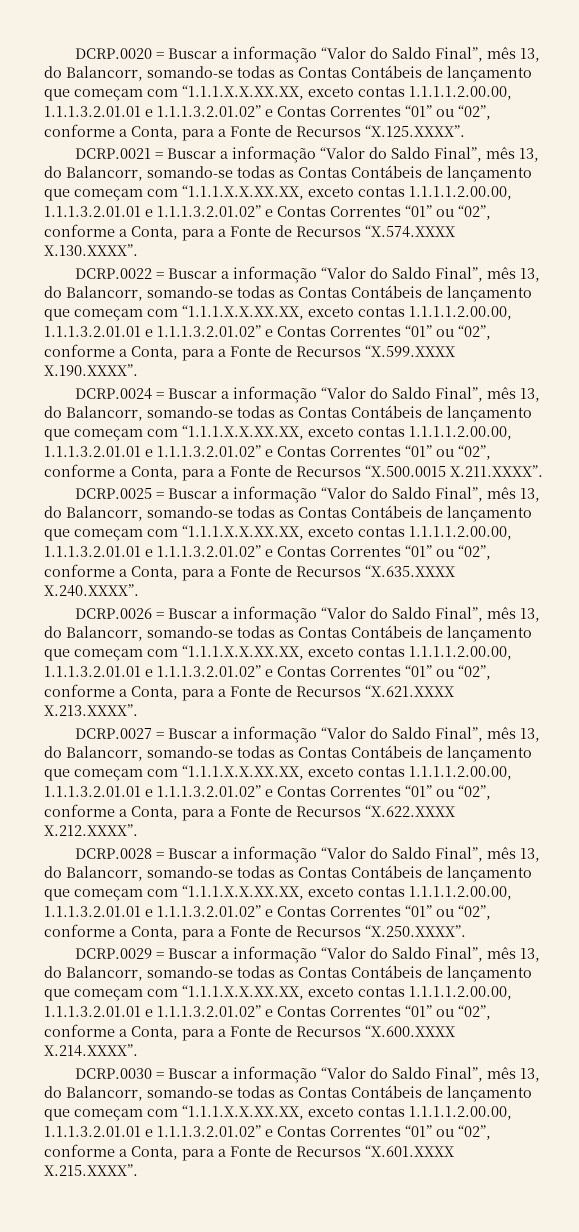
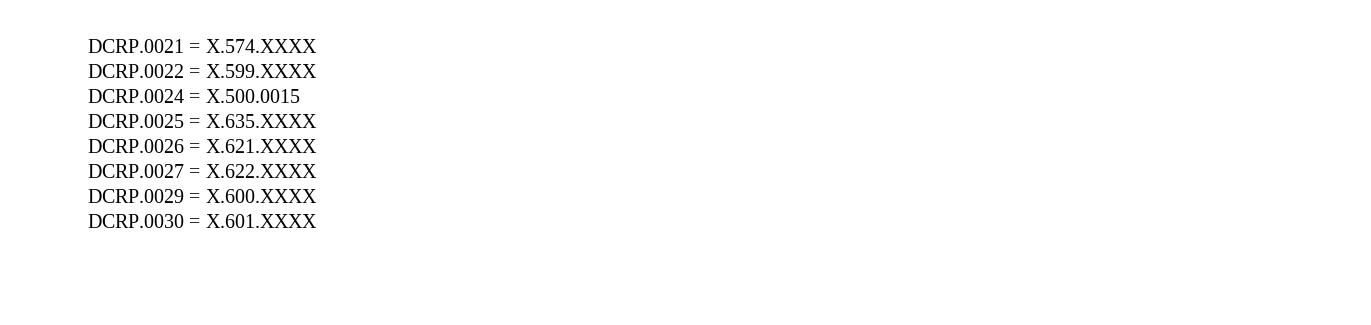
- DCRP.0020 = Buscar a informação “Valor do Saldo Final”, mês 13, do Balancorr, somando-se todas as Contas Contábeis de lançamento que começam com “1.1.1.X.X.XX.XX, exceto contas 1.1.1.1.2.00.00, 1.1.1.3.2.01.01 e 1.1.1.3.2.01.02” e Contas Correntes “01” ou “02”, conforme a Conta, para a Fonte de Recursos “X.125.XXXX”.
- DCRP.0021 = Buscar a informação “Valor do Saldo Final”, mês 13, do Balancorr, somando-se todas as Contas Contábeis de lançamento que começam com “1.1.1.X.X.XX.XX, exceto contas 1.1.1.1.2.00.00, 1.1.1.3.2.01.01 e 1.1.1.3.2.01.02” e Contas Correntes “01” ou “02”, conforme a Conta, para a Fonte de Recursos “X.574.XXXX X.130.XXXX”.
- DCRP.0022 = Buscar a informação “Valor do Saldo Final”, mês 13, do Balancorr, somando-se todas as Contas Contábeis de lançamento que começam com “1.1.1.X.X.XX.XX, exceto contas 1.1.1.1.2.00.00, 1.1.1.3.2.01.01 e 1.1.1.3.2.01.02” e Contas Correntes “01” ou “02”, conforme a Conta, para a Fonte de Recursos “X.599.XXXX X.190.XXXX”.
- DCRP.0024 = Buscar a informação “Valor do Saldo Final”, mês 13, do Balancorr, somando-se todas as Contas Contábeis de lançamento que começam com “1.1.1.X.X.XX.XX, exceto contas 1.1.1.1.2.00.00, 1.1.1.3.2.01.01 e 1.1.1.3.2.01.02” e Contas Correntes “01” ou “02”, conforme a Conta, para a Fonte de Recursos “X.500.0015 X.211.XXXX”.
- DCRP.0025 = Buscar a informação “Valor do Saldo Final”, mês 13, do Balancorr, somando-se todas as Contas Contábeis de lançamento que começam com “1.1.1.X.X.XX.XX, exceto contas 1.1.1.1.2.00.00, 1.1.1.3.2.01.01 e 1.1.1.3.2.01.02” e Contas Correntes “01” ou “02”, conforme a Conta, para a Fonte de Recursos “X.635.XXXX X.240.XXXX”.
- DCRP.0026 = Buscar a informação “Valor do Saldo Final”, mês 13, do Balancorr, somando-se todas as Contas Contábeis de lançamento que começam com “1.1.1.X.X.XX.XX, exceto contas 1.1.1.1.2.00.00, 1.1.1.3.2.01.01 e 1.1.1.3.2.01.02” e Contas Correntes “01” ou “02”, conforme a Conta, para a Fonte de Recursos “X.621.XXXX X.213.XXXX”.
- DCRP.0027 = Buscar a informação “Valor do Saldo Final”, mês 13, do Balancorr, somando-se todas as Contas Contábeis de lançamento que começam com “1.1.1.X.X.XX.XX, exceto contas 1.1.1.1.2.00.00, 1.1.1.3.2.01.01 e 1.1.1.3.2.01.02” e Contas Correntes “01” ou “02”, conforme a Conta, para a Fonte de Recursos “X.622.XXXX X.212.XXXX”.
- DCRP.0028 = Buscar a informação “Valor do Saldo Final”, mês 13, do Balancorr, somando-se todas as Contas Contábeis de lançamento que começam com “1.1.1.X.X.XX.XX, exceto contas 1.1.1.1.2.00.00, 1.1.1.3.2.01.01 e 1.1.1.3.2.01.02” e Contas Correntes “01” ou “02”, conforme a Conta, para a Fonte de Recursos “X.250.XXXX”.
- DCRP.0029 = Buscar a informação “Valor do Saldo Final”, mês 13, do Balancorr, somando-se todas as Contas Contábeis de lançamento que começam com “1.1.1.X.X.XX.XX, exceto contas 1.1.1.1.2.00.00, 1.1.1.3.2.01.01 e 1.1.1.3.2.01.02” e Contas Correntes “01” ou “02”, conforme a Conta, para a Fonte de Recursos “X.600.XXXX X.214.XXXX”.
- DCRP.0030 = Buscar a informação “Valor do Saldo Final”, mês 13, do Balancorr, somando-se todas as Contas Contábeis de lançamento que começam com “1.1.1.X.X.XX.XX, exceto contas 1.1.1.1.2.00.00, 1.1.1.3.2.01.01 e 1.1.1.3.2.01.02” e Contas Correntes “01” ou “02”, conforme a Conta, para a Fonte de Recursos “X.601.XXXX X.215.XXXX”.
+ DCRP.0021 = X.574.XXXX
+ DCRP.0022 = X.599.XXXX
+ DCRP.0024 = X.500.0015
+ DCRP.0025 = X.635.XXXX
+ DCRP.0026 = X.621.XXXX
+ DCRP.0027 = X.622.XXXX
+ DCRP.0029 = X.600.XXXX
+ DCRP.0030 = X.601.XXXX

